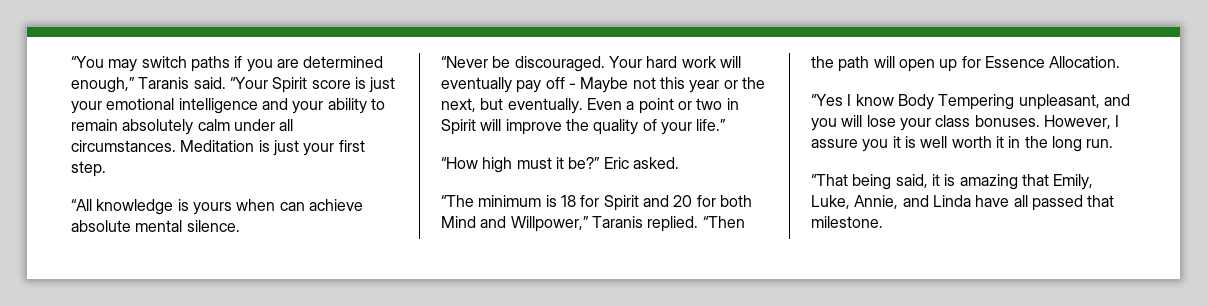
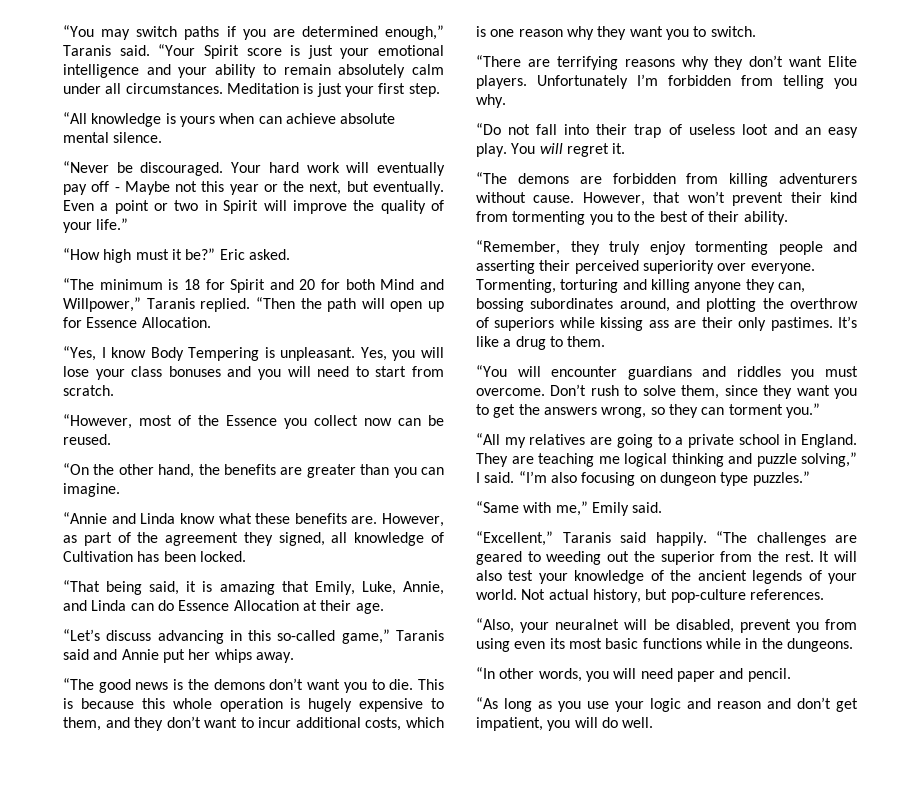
- “Yes I know Body Tempering unpleasant, and you will lose your class bonuses. However, I assure you it is well worth it in the long run.
+ “Yes, I know Body Tempering is unpleasant. Yes, you will lose your class bonuses and you will need to start from scratch.
+ “However, most of the Essence you collect now can be reused.
+ “On the other hand, the benefits are greater than you can imagine.
+ “Annie and Linda know what these benefits are. However, as part of the agreement they signed, all knowledge of Cultivation has been locked.
- “That being said, it is amazing that Emily, Luke, Annie, and Linda have all passed that milestone.
+ “That being said, it is amazing that Emily, Luke, Annie, and Linda can do Essence Allocation at their age.
+ “Let’s discuss advancing in this so-called game,” Taranis said and Annie put her whips away.
+ “The good news is the demons don’t want you to die. This is because this whole operation is hugely expensive to them, and they don’t want to incur additional costs, which is one reason why they want you to switch.
+ “There are terrifying reasons why they don’t want Elite players. Unfortunately I’m forbidden from telling you why.
+ “Do not fall into their trap of useless loot and an easy play. You will regret it.
+ “The demons are forbidden from killing adventurers without cause. However, that won’t prevent their kind from tormenting you to the best of their ability.
+ “Remember, they truly enjoy tormenting people and asserting their perceived superiority over everyone. Tormenting, torturing and killing anyone they can, bossing subordinates around, and plotting the overthrow of superiors while kissing ass are their only pastimes. It’s like a drug to them.
+ “You will encounter guardians and riddles you must overcome. Don’t rush to solve them, since they want you to get the answers wrong, so they can torment you.”
+ “All my relatives are going to a private school in England. They are teaching me logical thinking and puzzle solving,” I said. “I’m also focusing on dungeon type puzzles.”
+ “Same with me,” Emily said.
+ “Excellent,” Taranis said happily. “The challenges are geared to weeding out the superior from the rest. It will also test your knowledge of the ancient legends of your world. Not actual history, but pop-culture references.
+ “Also, your neuralnet will be disabled, prevent you from using even its most basic functions while in the dungeons.
+ “In other words, you will need paper and pencil.
+ “As long as you use your logic and reason and don’t get impatient, you will do well.

